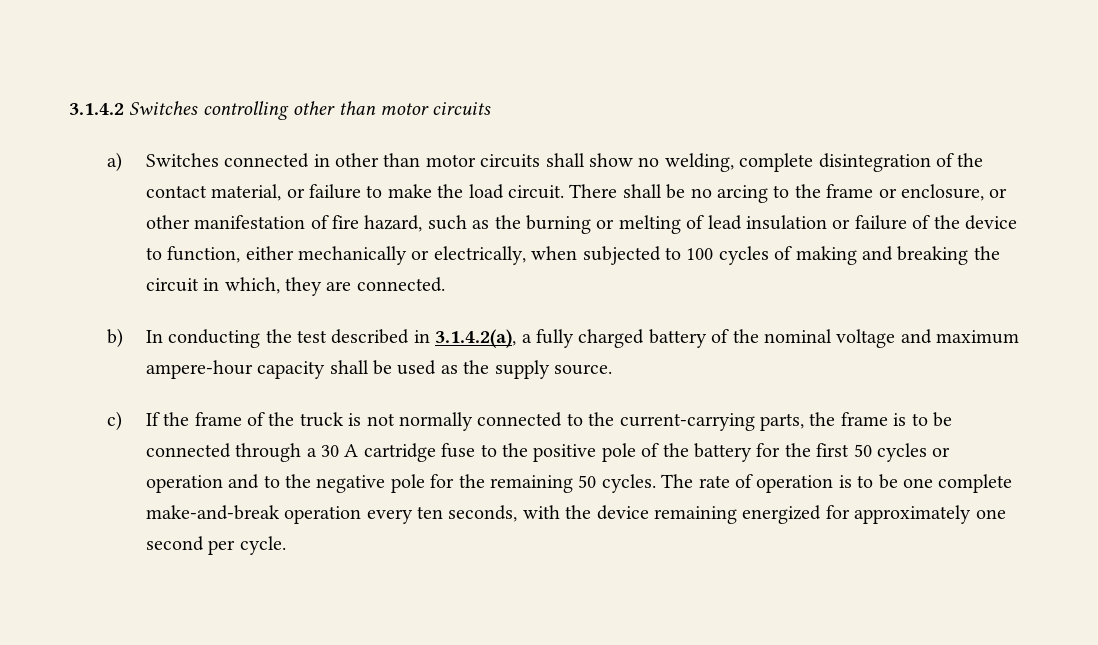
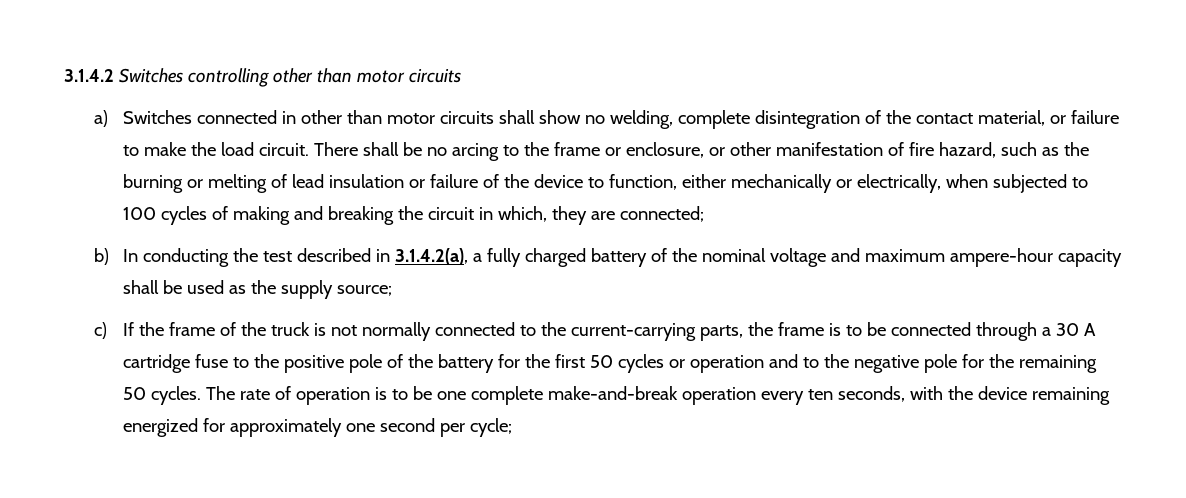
- There shall be no arcing to the frame or enclosure, or other manifestation of fire hazard, such as the burning or melting of lead insulation or failure of the device to function, either mechanically or electrically, when subjected to 100 cycles of making and breaking the circuit in which, they are connected.
+ There shall be no arcing to the frame or enclosure, or other manifestation of fire hazard, such as the burning or melting of lead insulation or failure of the device to function, either mechanically or electrically, when subjected to 100 cycles of making and breaking the circuit in which, they are connected;
- b) In conducting the test described in 3.1.4.2(a), a fully charged battery of the nominal voltage and maximum ampere-hour capacity shall be used as the supply source.
+ b) In conducting the test described in 3.1.4.2(a), a fully charged battery of the nominal voltage and maximum ampere-hour capacity shall be used as the supply source;
- The rate of operation is to be one complete make-and-break operation every ten seconds, with the device remaining energized for approximately one second per cycle.
+ The rate of operation is to be one complete make-and-break operation every ten seconds, with the device remaining energized for approximately one second per cycle;

